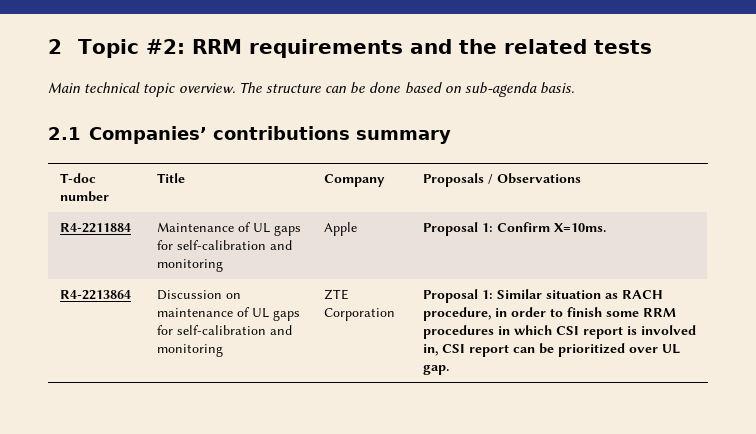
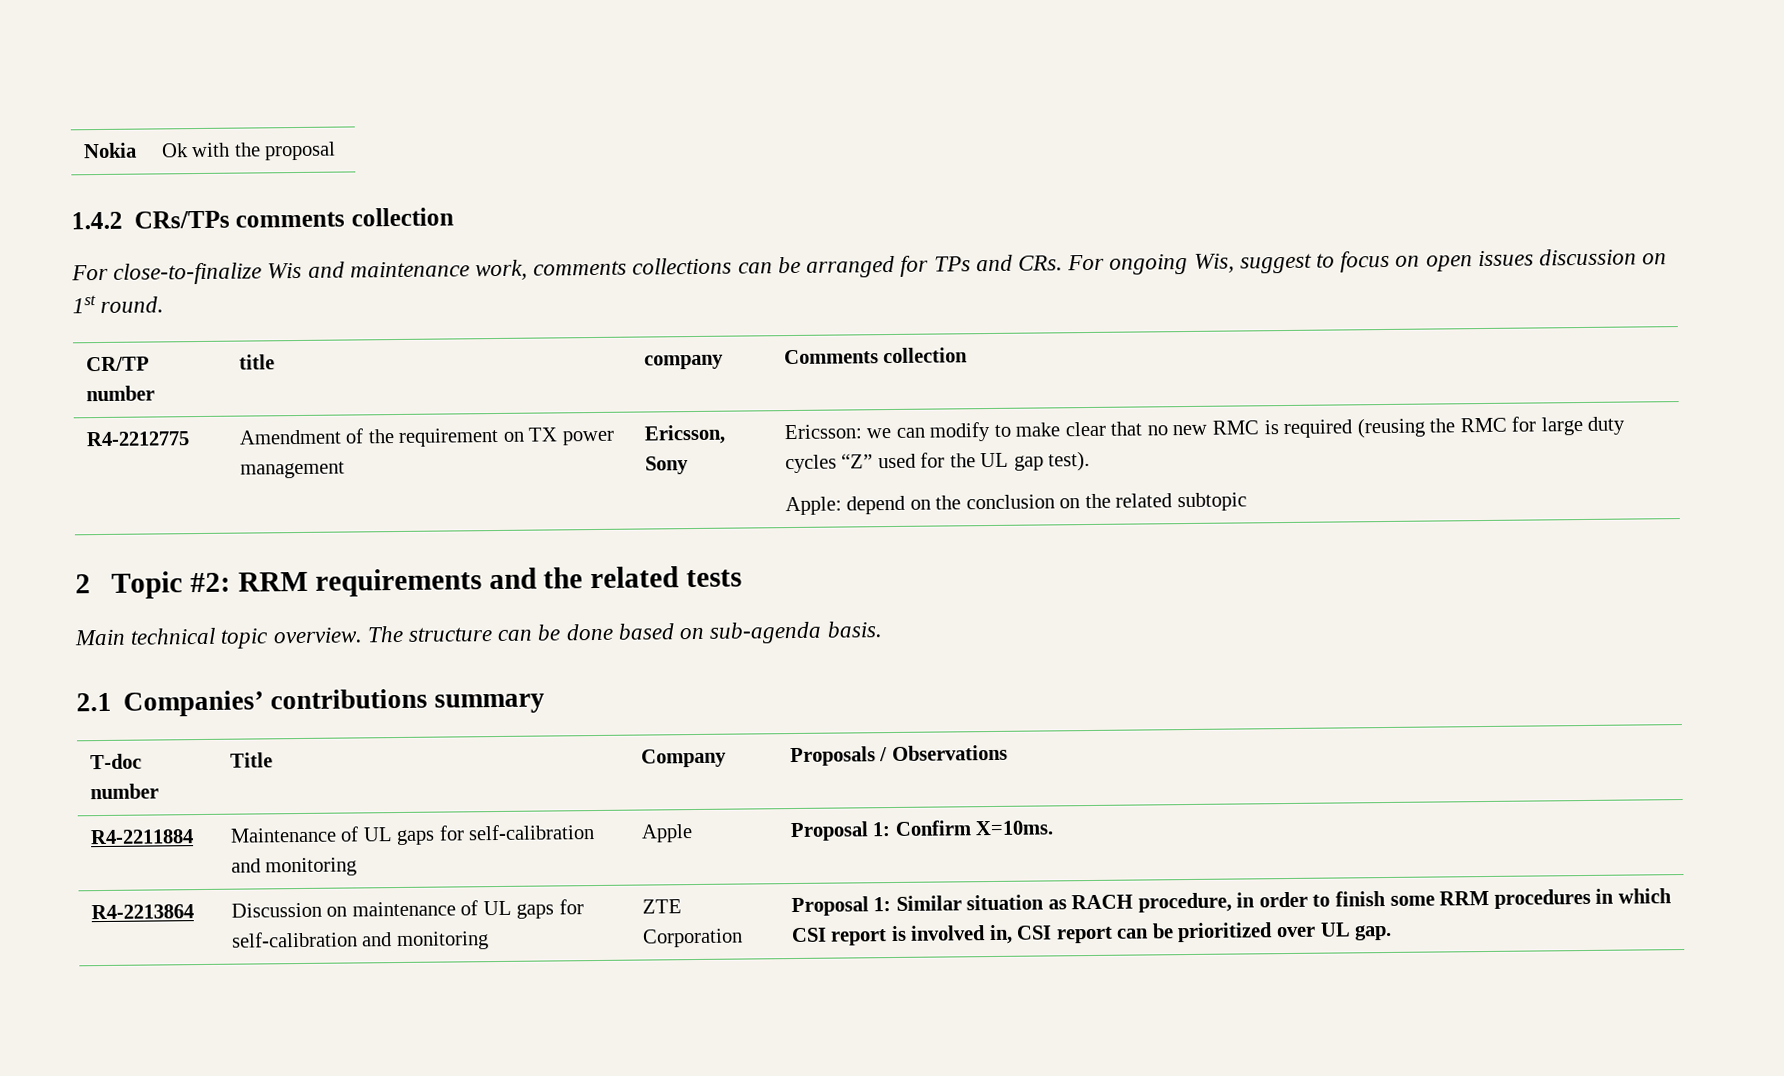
+ Nokia | Ok with the proposal
+ 1.4.2 CRs/TPs comments collection
+ For close-to-finalize Wis and maintenance work, comments collections can be arranged for TPs and CRs. For ongoing Wis, suggest to focus on open issues discussion on 1st round.
+ CR/TP number | title | company | Comments collection
+ R4-2212775 | Amendment of the requirement on TX power management | Ericsson, Sony | Ericsson: we can modify to make clear that no new RMC is required (reusing the RMC for large duty cycles “Z” used for the UL gap test).
+ Apple: depend on the conclusion on the related subtopic

